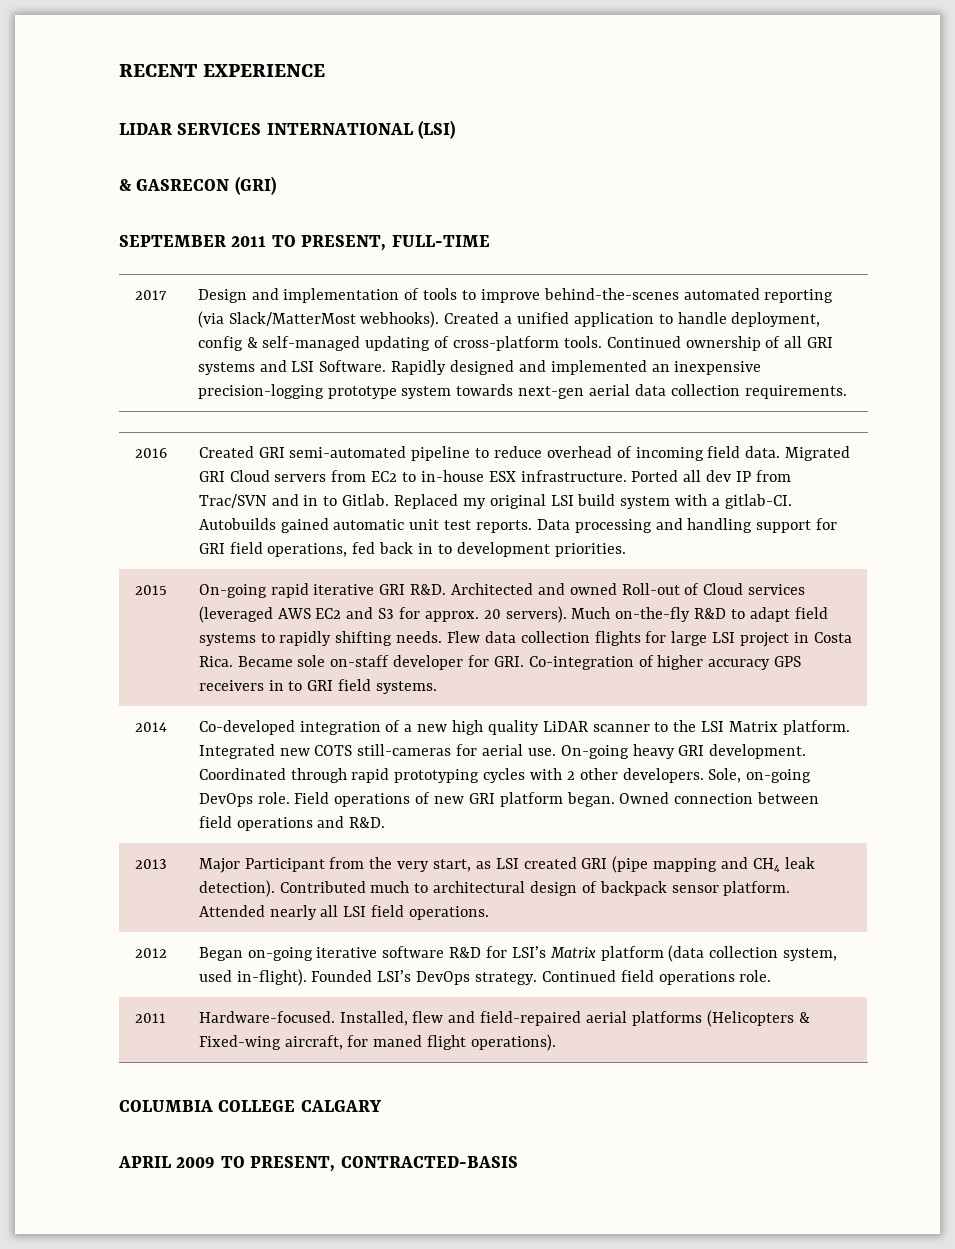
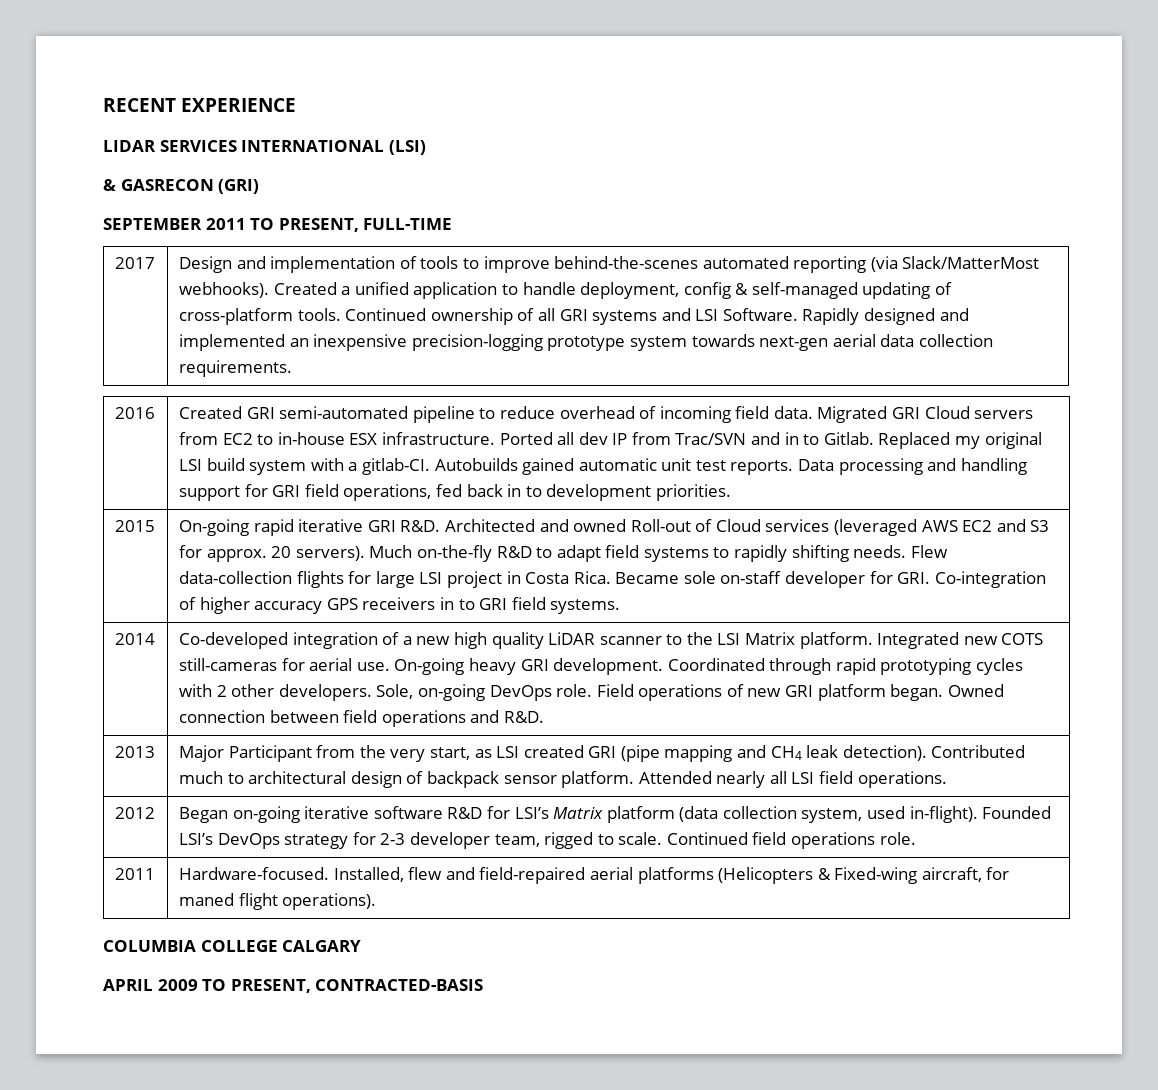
- Flew data collection flights for large LSI project in Costa Rica.
+ Flew data-collection flights for large LSI project in Costa Rica.
- 2012 | Began on-going iterative software R&D for LSI’s Matrix platform (data collection system, used in-flight). Founded LSI’s DevOps strategy. Continued field operations role.
+ 2012 | Began on-going iterative software R&D for LSI’s Matrix platform (data collection system, used in-flight). Founded LSI’s DevOps strategy for 2-3 developer team, rigged to scale. Continued field operations role.

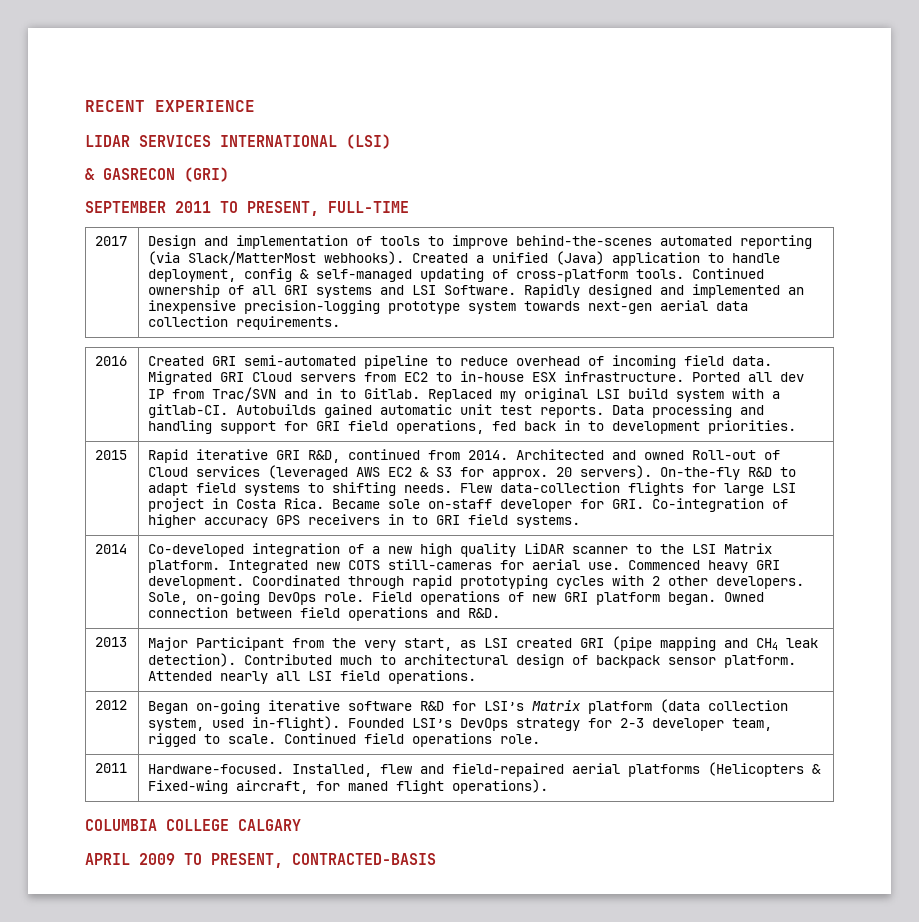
- Created a unified application to handle deployment, config & self-managed updating of cross-platform tools.
+ Created a unified (Java) application to handle deployment, config & self-managed updating of cross-platform tools.
- On-going rapid iterative GRI R&D. Architected and owned Roll-out of Cloud services (leveraged AWS EC2 and S3 for approx. 20 servers).
+ Rapid iterative GRI R&D, continued from 2014. Architected and owned Roll-out of Cloud services (leveraged AWS EC2 & S3 for approx. 20 servers).
- Much on-the-fly R&D to adapt field systems to rapidly shifting needs.
+ On-the-fly R&D to adapt field systems to shifting needs.
- On-going heavy GRI development.
+ Commenced heavy GRI development.

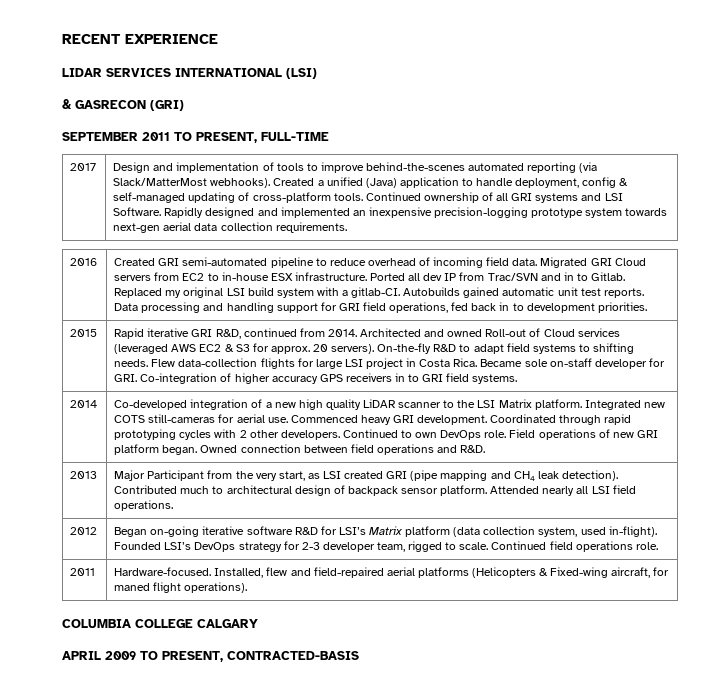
- Sole, on-going DevOps role.
+ Continued to own DevOps role.

